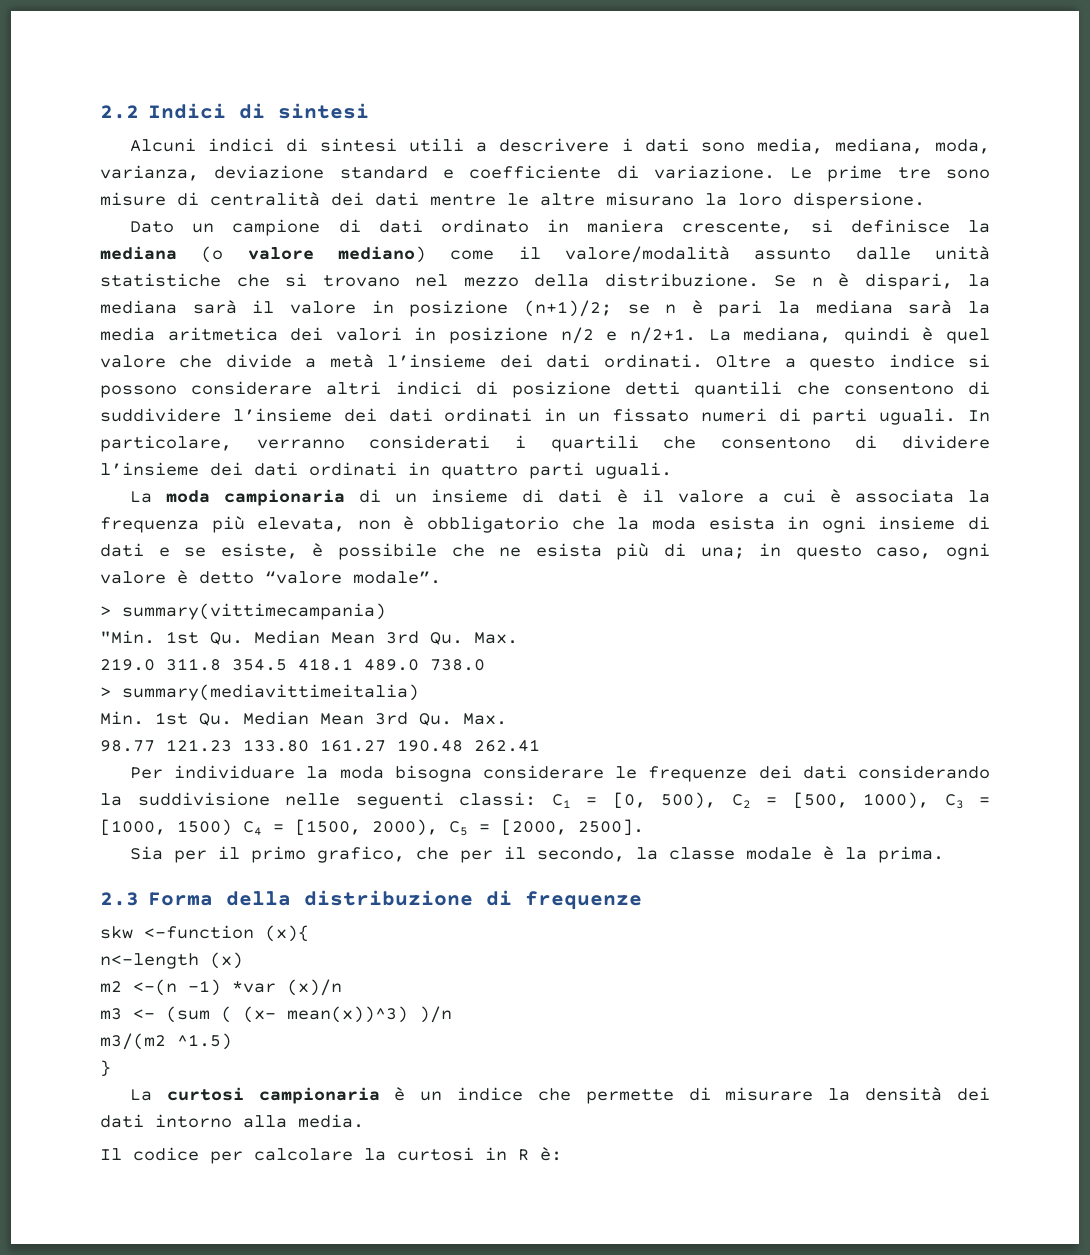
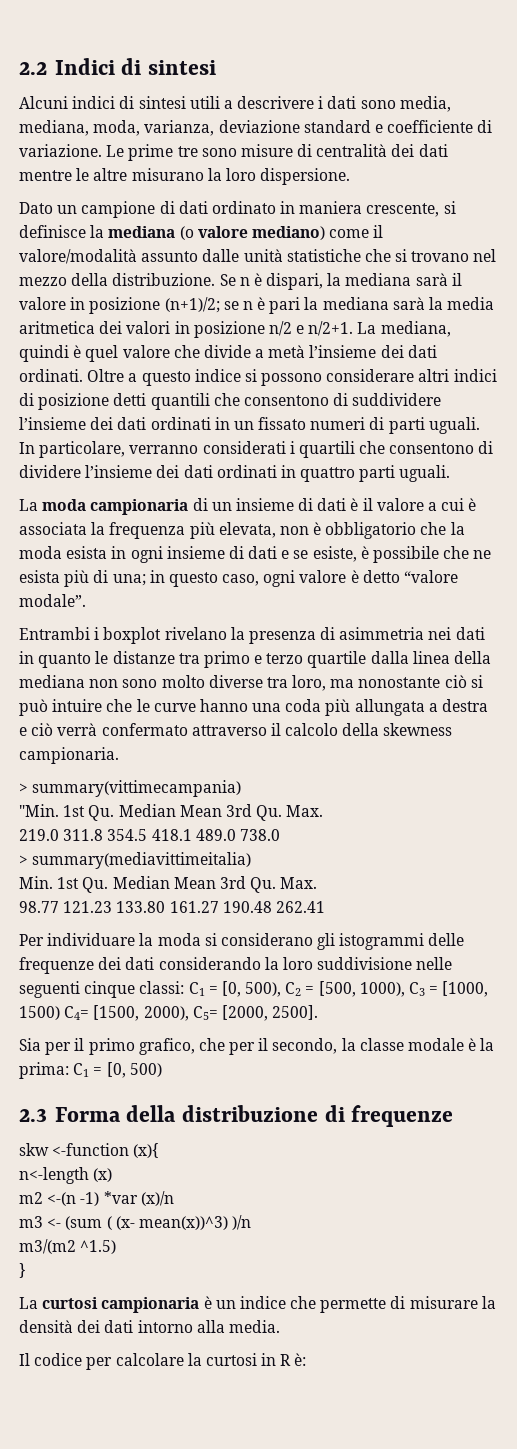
+ Entrambi i boxplot rivelano la presenza di asimmetria nei dati in quanto le distanze tra primo e terzo quartile dalla linea della mediana non sono molto diverse tra loro, ma nonostante ciò si può intuire che le curve hanno una coda più allungata a destra e ciò verrà confermato attraverso il calcolo della skewness campionaria.
- Per individuare la moda bisogna considerare le frequenze dei dati considerando la suddivisione nelle seguenti classi: C1 = [0, 500), C2 = [500, 1000), C3 = [1000, 1500) C4 = [1500, 2000), C5 = [2000, 2500].
+ Per individuare la moda si considerano gli istogrammi delle frequenze dei dati considerando la loro suddivisione nelle seguenti cinque classi: C1 = [0, 500), C2 = [500, 1000), C3 = [1000, 1500) C4= [1500, 2000), C5= [2000, 2500].
- Sia per il primo grafico, che per il secondo, la classe modale è la prima.
+ Sia per il primo grafico, che per il secondo, la classe modale è la prima: C1 = [0, 500)

